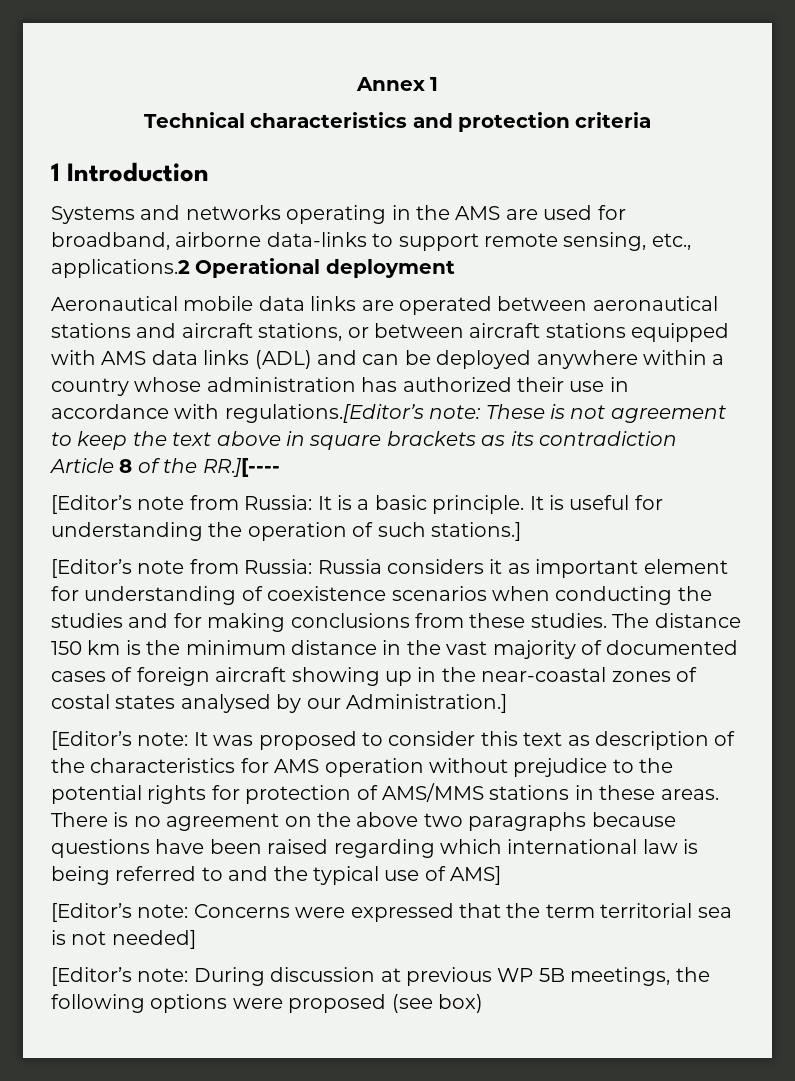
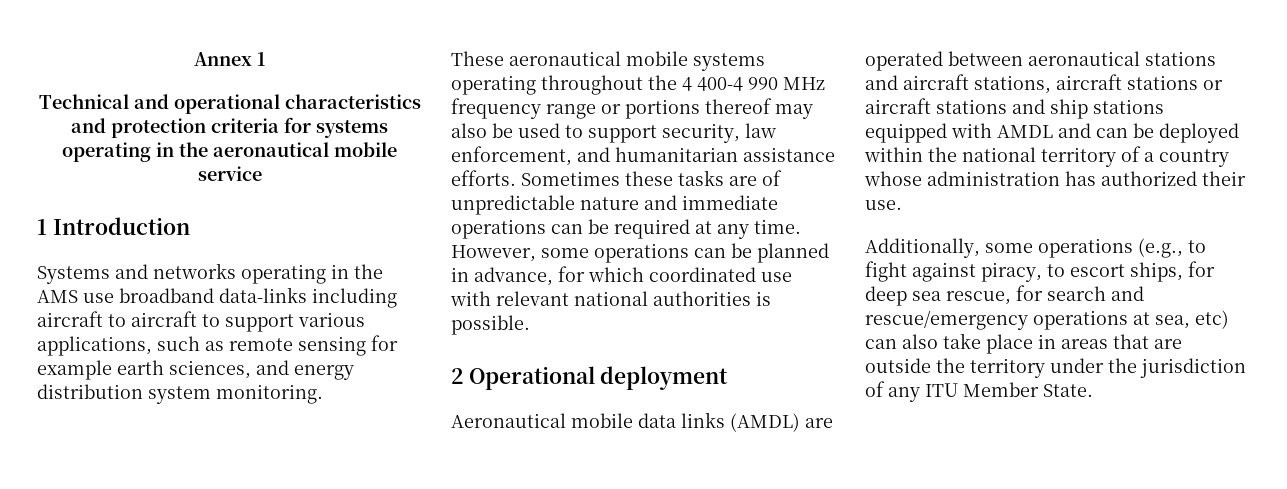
- Technical characteristics and protection criteria
+ Technical and operational characteristics and protection criteria for systems operating in the aeronautical mobile service
- Systems and networks operating in the AMS are used for broadband, airborne data-links to support remote sensing, etc., applications.2 Operational deployment
+ Systems and networks operating in the AMS use broadband data-links including aircraft to aircraft to support various applications, such as remote sensing for example earth sciences, and energy distribution system monitoring.
+ These aeronautical mobile systems operating throughout the 4 400-4 990 MHz frequency range or portions thereof may also be used to support security, law enforcement, and humanitarian assistance efforts. Sometimes these tasks are of unpredictable nature and immediate operations can be required at any time. However, some operations can be planned in advance, for which coordinated use with relevant national authorities is possible.
+ 2 Operational deployment
- Aeronautical mobile data links are operated between aeronautical stations and aircraft stations, or between aircraft stations equipped with AMS data links (ADL) and can be deployed anywhere within a country whose administration has authorized their use in accordance with regulations.[Editor’s note: These is not agreement to keep the text above in square brackets as its contradiction Article 8 of the RR.][----
- [Editor’s note from Russia: It is a basic principle. It is useful for understanding the operation of such stations.]
- [Editor’s note from Russia: Russia considers it as important element for understanding of coexistence scenarios when conducting the studies and for making conclusions from these studies. The distance 150 km is the minimum distance in the vast majority of documented cases of foreign aircraft showing up in the near-coastal zones of costal states analysed by our Administration.]
- [Editor’s note: It was proposed to consider this text as description of the characteristics for AMS operation without prejudice to the potential rights for protection of AMS/MMS stations in these areas. There is no agreement on the above two paragraphs because questions have been raised regarding which international law is being referred to and the typical use of AMS]
- [Editor’s note: Concerns were expressed that the term territorial sea is not needed]
- [Editor’s note: During discussion at previous WP 5B meetings, the following options were proposed (see box)
+ Aeronautical mobile data links (AMDL) are operated between aeronautical stations and aircraft stations, aircraft stations or aircraft stations and ship stations equipped with AMDL and can be deployed within the national territory of a country whose administration has authorized their use.
+ Additionally, some operations (e.g., to fight against piracy, to escort ships, for deep sea rescue, for search and rescue/emergency operations at sea, etc) can also take place in areas that are outside the territory under the jurisdiction of any ITU Member State.

